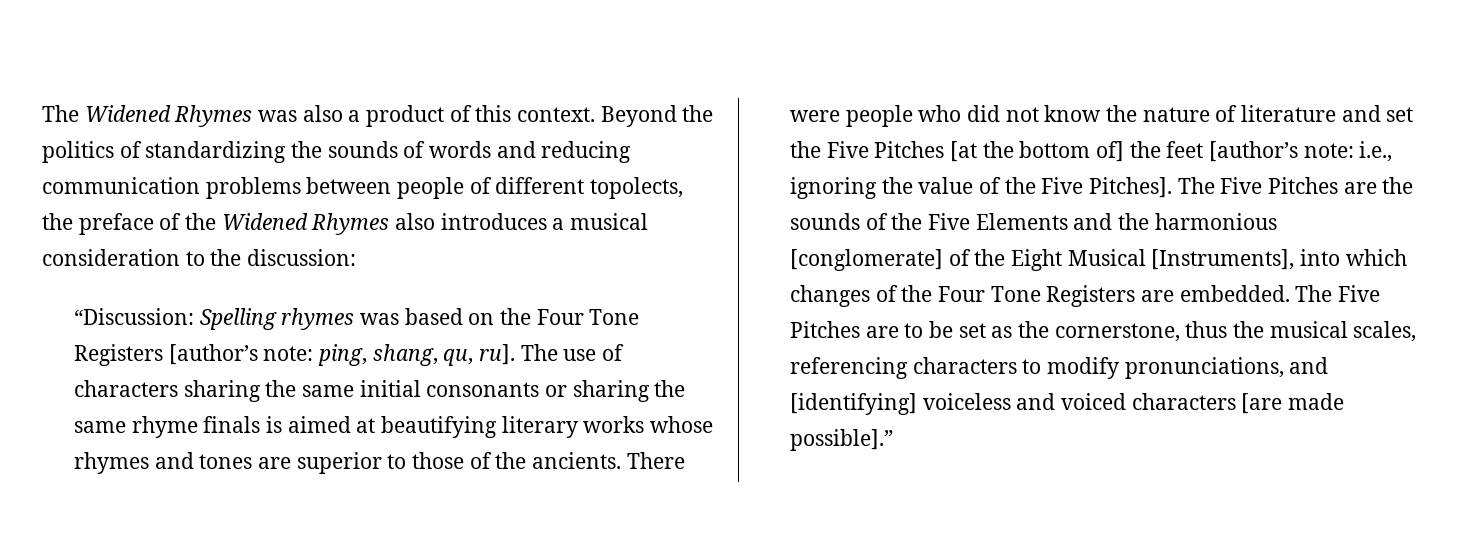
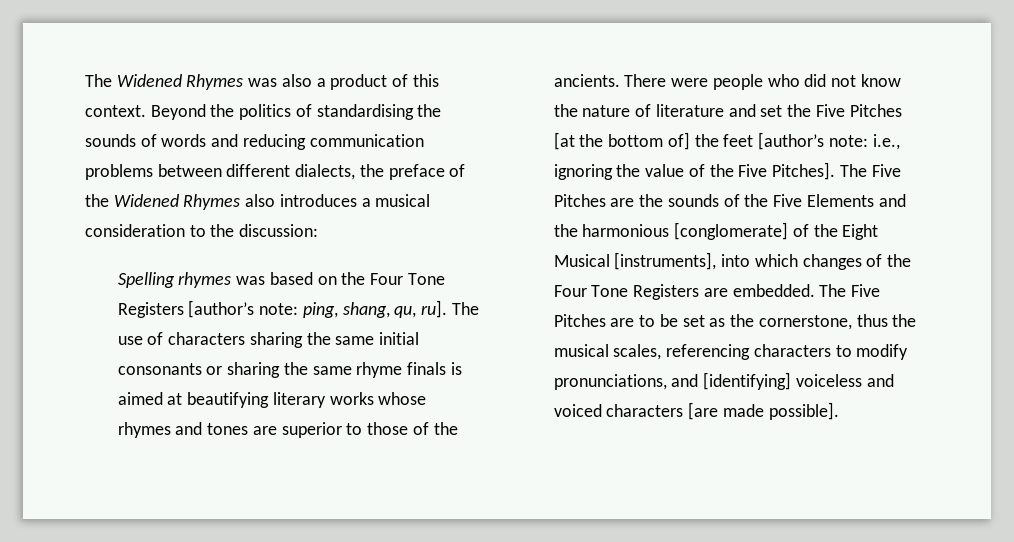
- Beyond the politics of standardizing the sounds of words and reducing communication problems between people of different topolects, the preface of the Widened Rhymes also introduces a musical consideration to the discussion:
+ Beyond the politics of standardising the sounds of words and reducing communication problems between different dialects, the preface of the Widened Rhymes also introduces a musical consideration to the discussion:
- “Discussion: Spelling rhymes was based on the Four Tone Registers [author’s note: ping, shang, qu, ru].
+ Spelling rhymes was based on the Four Tone Registers [author’s note: ping, shang, qu, ru].
- The Five Pitches are the sounds of the Five Elements and the harmonious [conglomerate] of the Eight Musical [Instruments], into which changes of the Four Tone Registers are embedded.
+ The Five Pitches are the sounds of the Five Elements and the harmonious [conglomerate] of the Eight Musical [instruments], into which changes of the Four Tone Registers are embedded.
- The Five Pitches are to be set as the cornerstone, thus the musical scales, referencing characters to modify pronunciations, and [identifying] voiceless and voiced characters [are made possible].”
+ The Five Pitches are to be set as the cornerstone, thus the musical scales, referencing characters to modify pronunciations, and [identifying] voiceless and voiced characters [are made possible].

